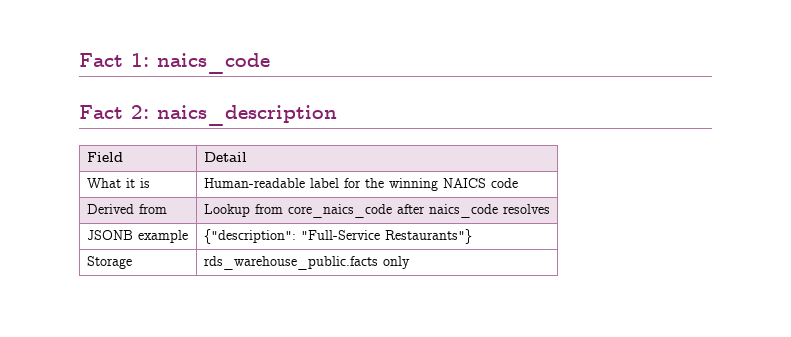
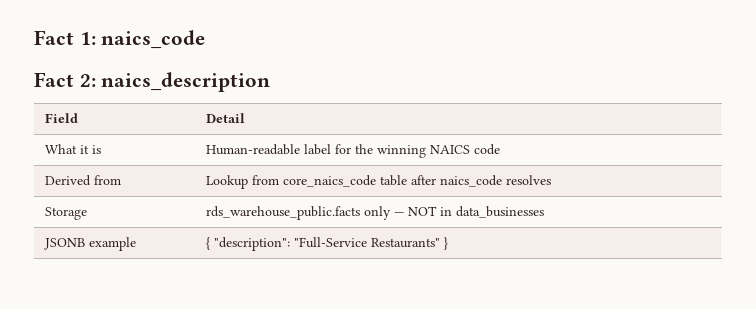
- Derived from | Lookup from core_naics_code after naics_code resolves
+ Derived from | Lookup from core_naics_code table after naics_code resolves
- JSONB example | {"description": "Full-Service Restaurants"}
- Storage | rds_warehouse_public.facts only
+ Storage | rds_warehouse_public.facts only — NOT in data_businesses
+ JSONB example | { "description": "Full-Service Restaurants" }

